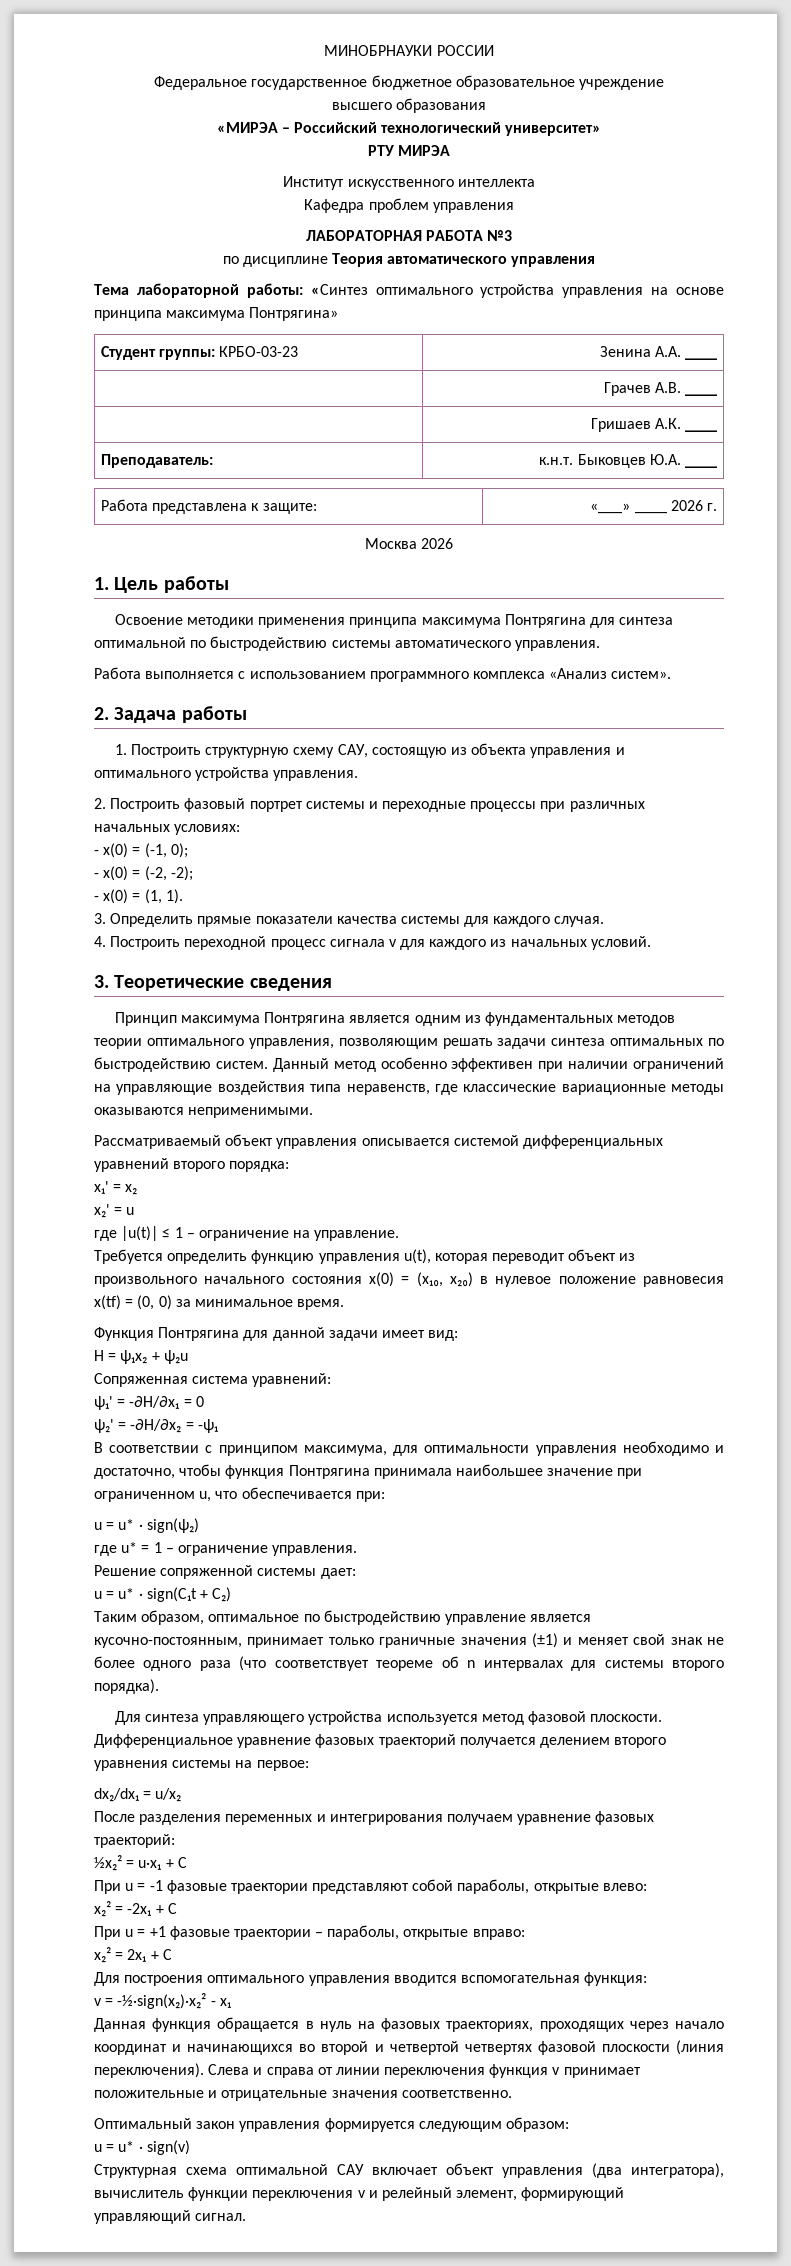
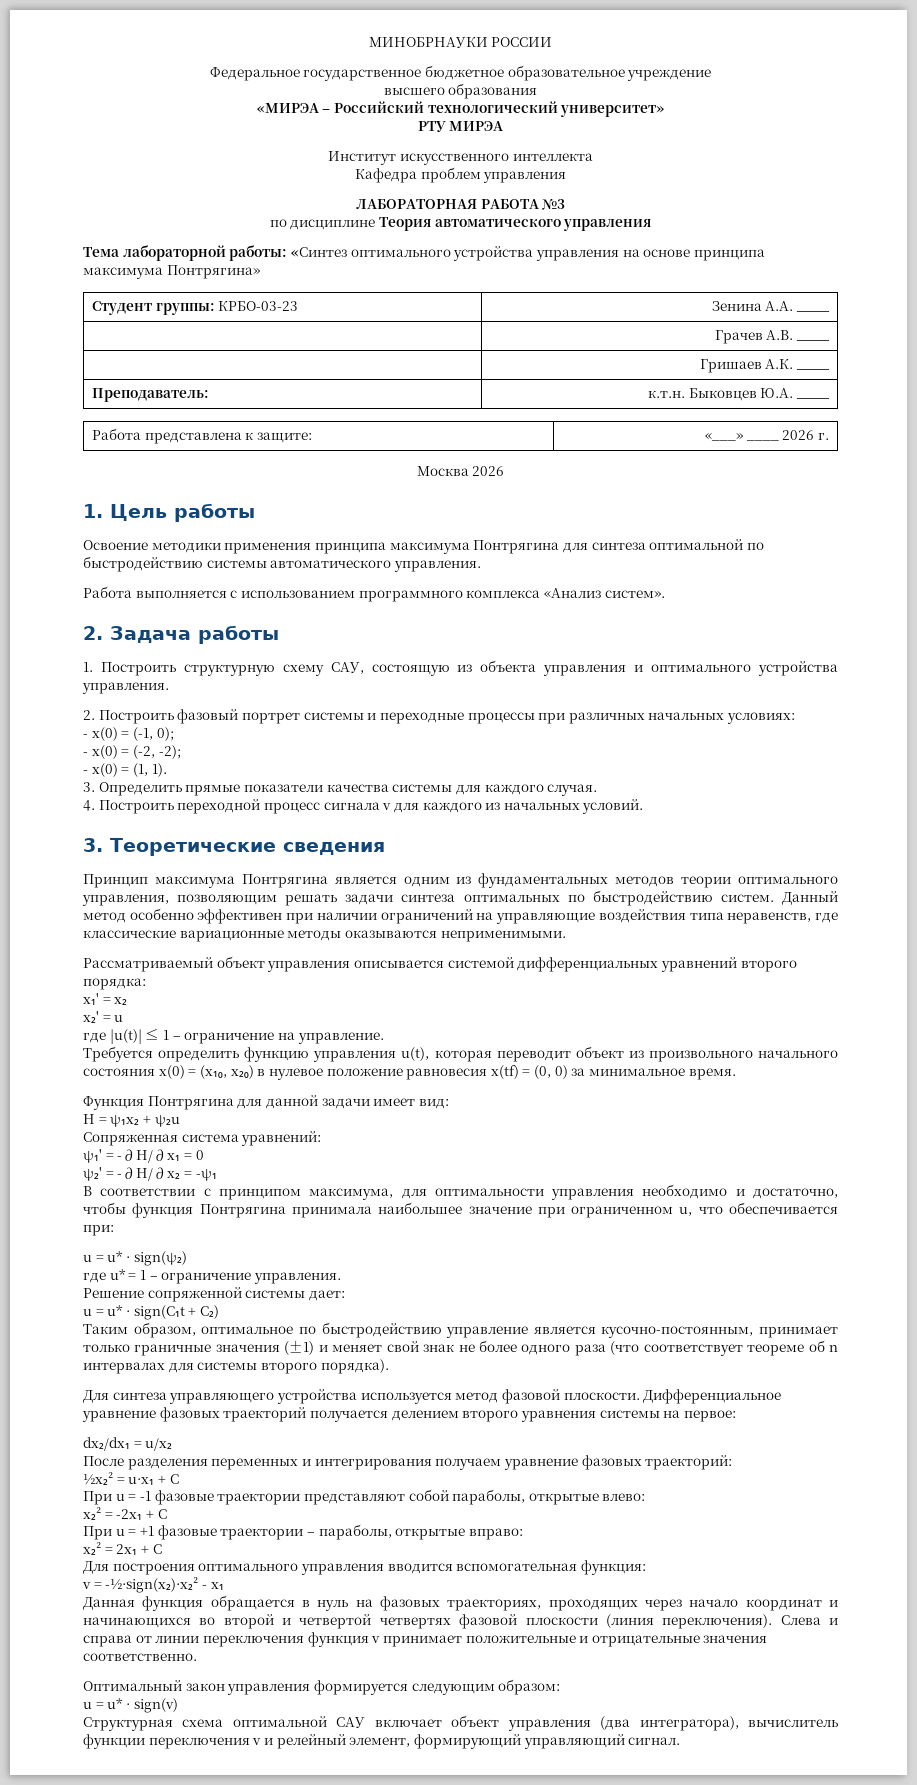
- Преподаватель: | к.н.т. Быковцев Ю.А. ____
+ Преподаватель: | к.т.н. Быковцев Ю.А. ____

